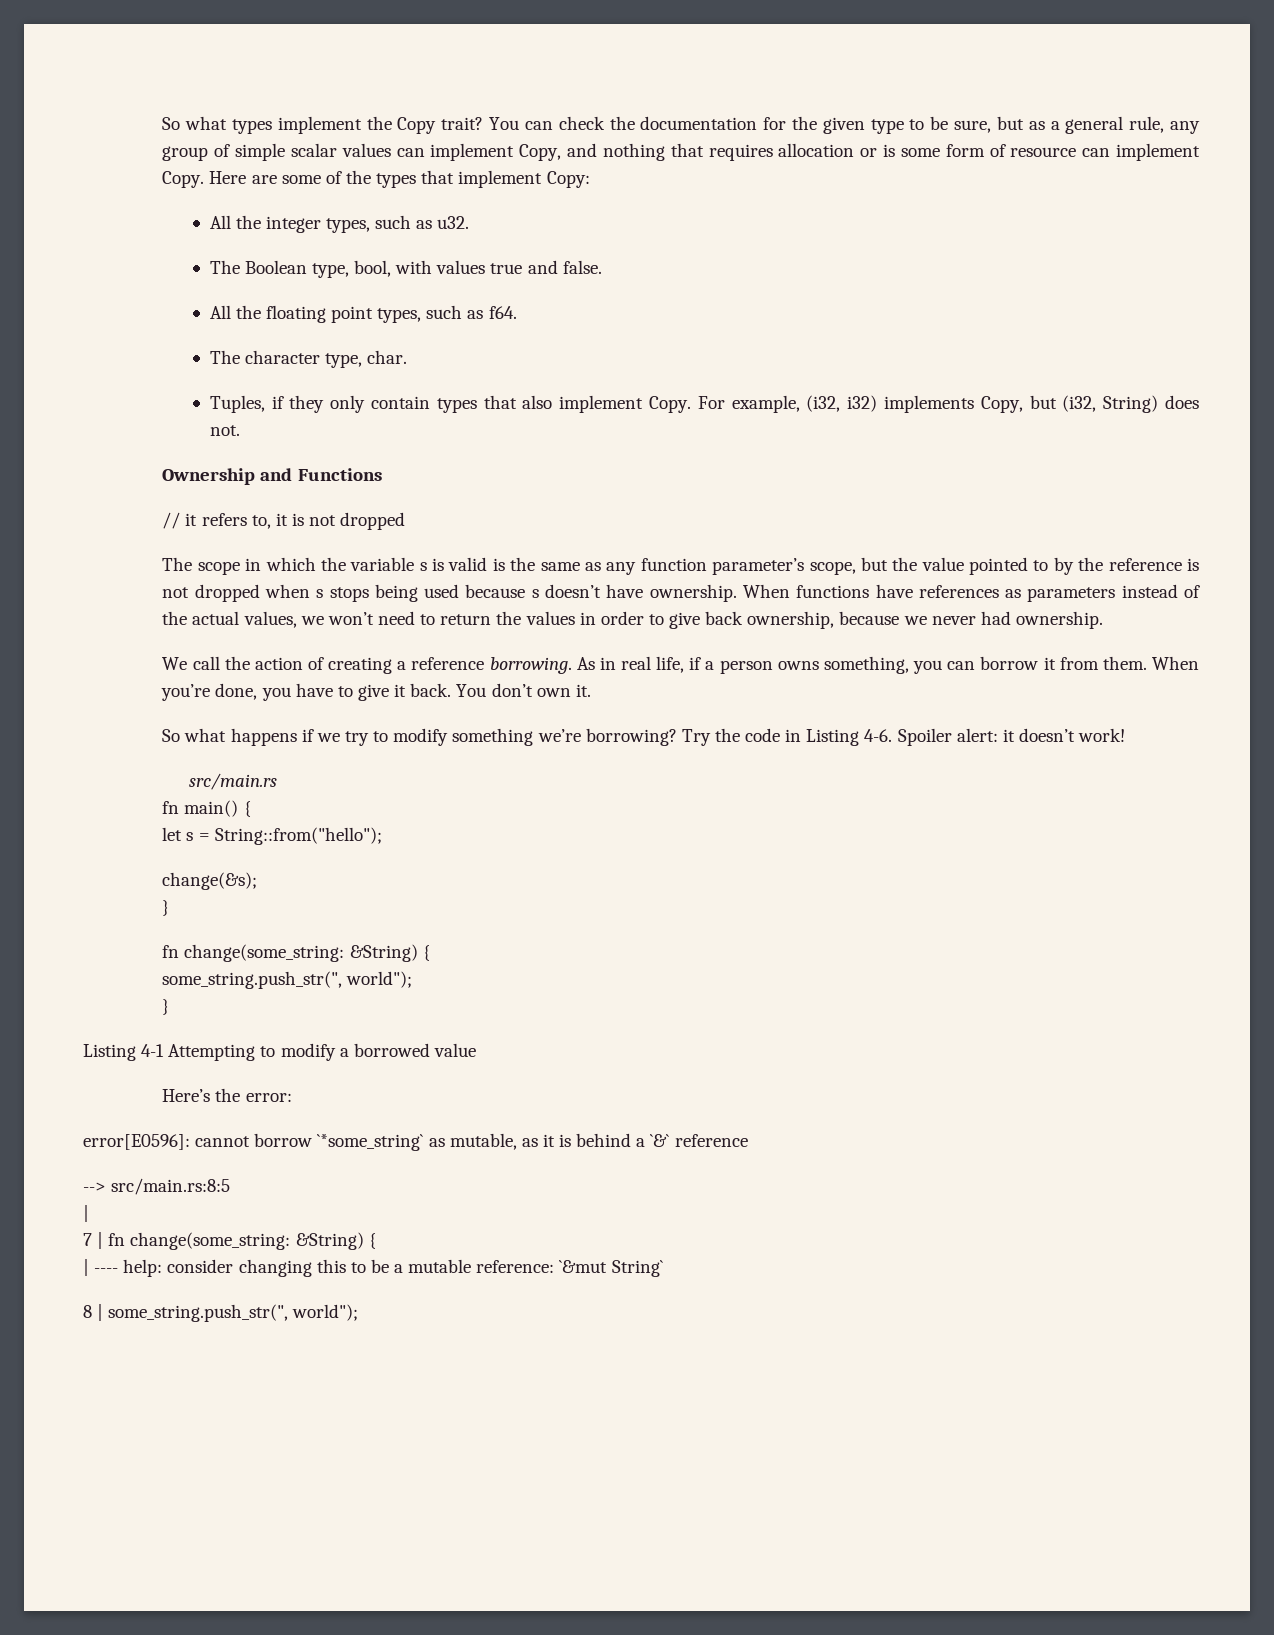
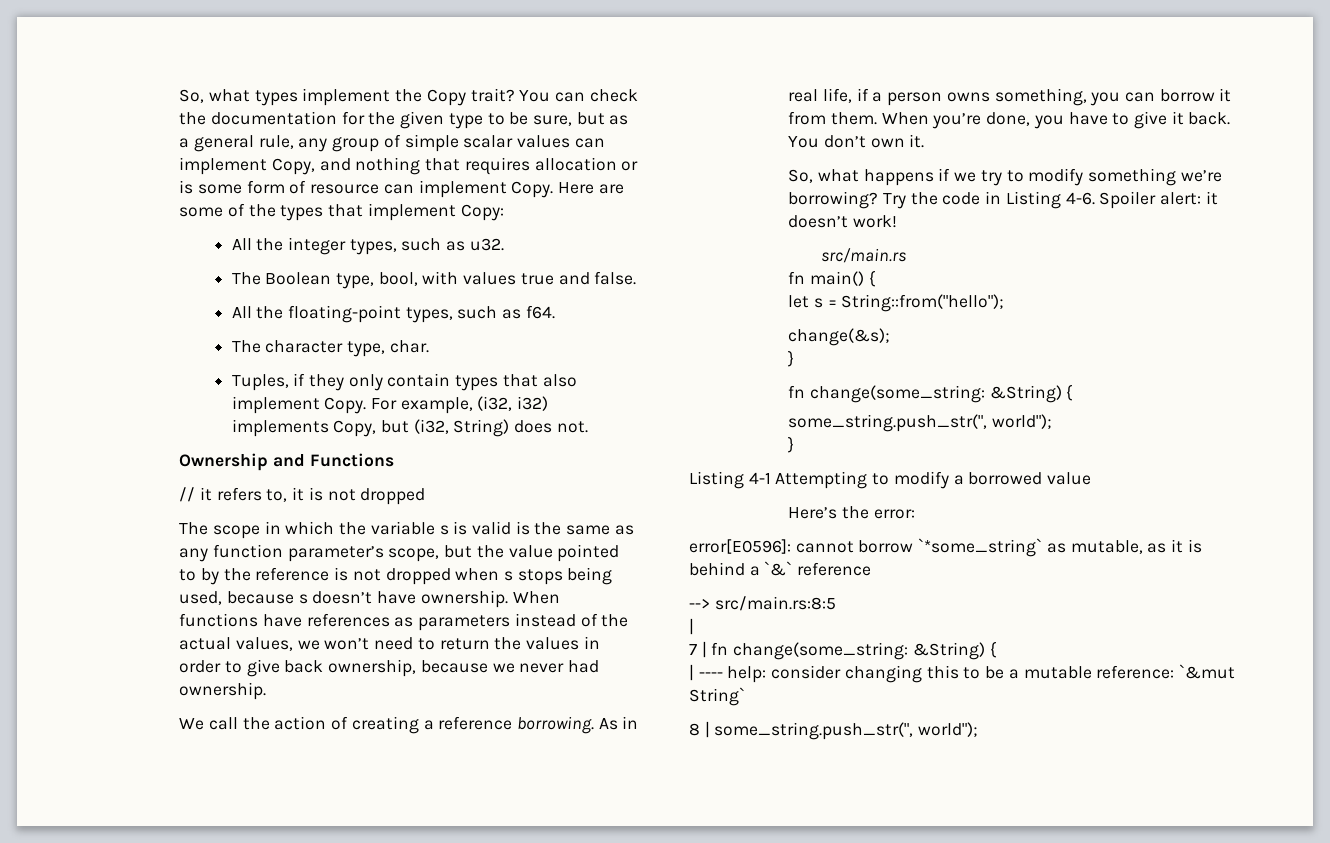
- So what types implement the Copy trait?
+ So, what types implement the Copy trait?
- All the floating point types, such as f64.
+ All the floating-point types, such as f64.
- The scope in which the variable s is valid is the same as any function parameter’s scope, but the value pointed to by the reference is not dropped when s stops being used because s doesn’t have ownership.
+ The scope in which the variable s is valid is the same as any function parameter’s scope, but the value pointed to by the reference is not dropped when s stops being used, because s doesn’t have ownership.
- So what happens if we try to modify something we’re borrowing?
+ So, what happens if we try to modify something we’re borrowing?

